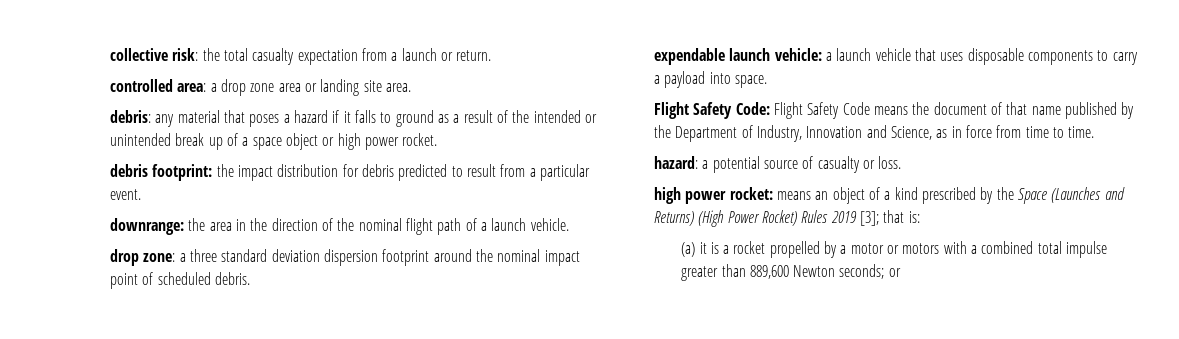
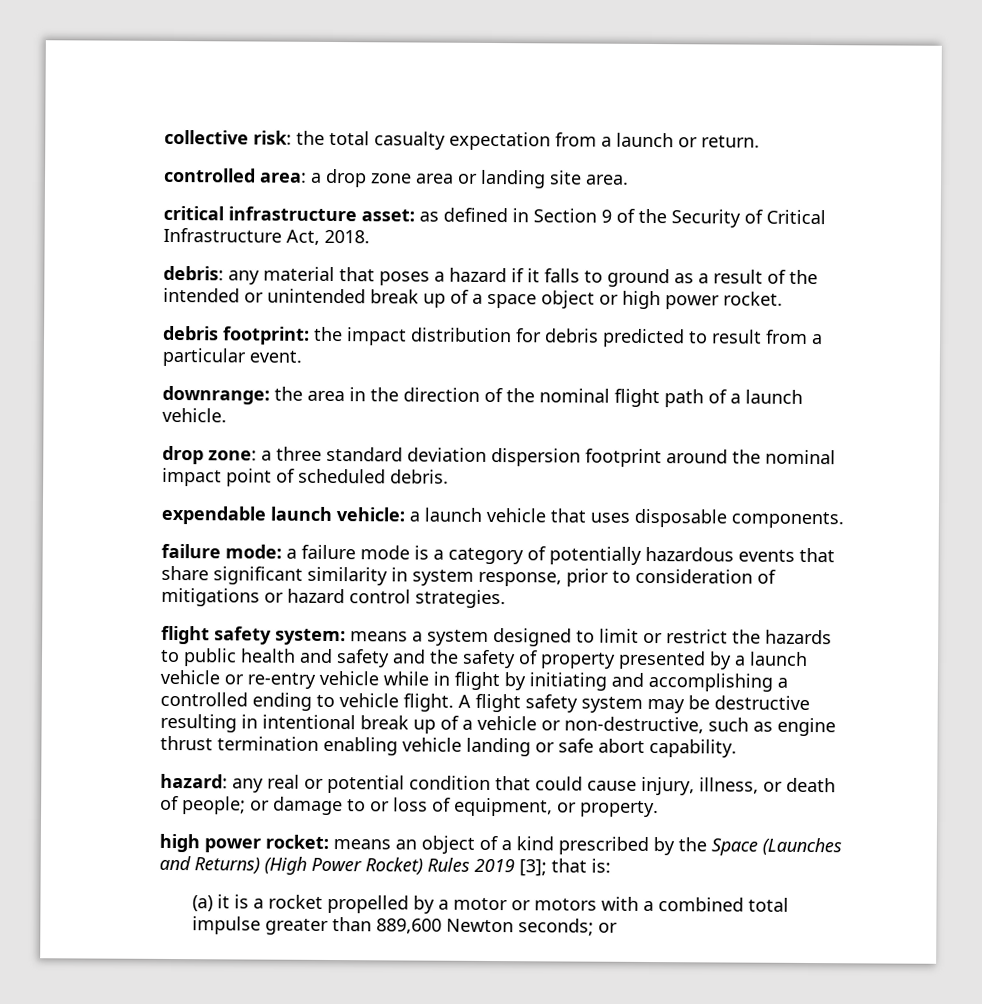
+ critical infrastructure asset: as defined in Section 9 of the Security of Critical Infrastructure Act, 2018.
- expendable launch vehicle: a launch vehicle that uses disposable components to carry a payload into space.
- Flight Safety Code: Flight Safety Code means the document of that name published by the Department of Industry, Innovation and Science, as in force from time to time.
- hazard: a potential source of casualty or loss.
+ expendable launch vehicle: a launch vehicle that uses disposable components.
+ failure mode: a failure mode is a category of potentially hazardous events that share significant similarity in system response, prior to consideration of mitigations or hazard control strategies.
+ flight safety system: means a system designed to limit or restrict the hazards to public health and safety and the safety of property presented by a launch vehicle or re-entry vehicle while in flight by initiating and accomplishing a controlled ending to vehicle flight. A flight safety system may be destructive resulting in intentional break up of a vehicle or non-destructive, such as engine thrust termination enabling vehicle landing or safe abort capability.
+ hazard: any real or potential condition that could cause injury, illness, or death of people; or damage to or loss of equipment, or property.

